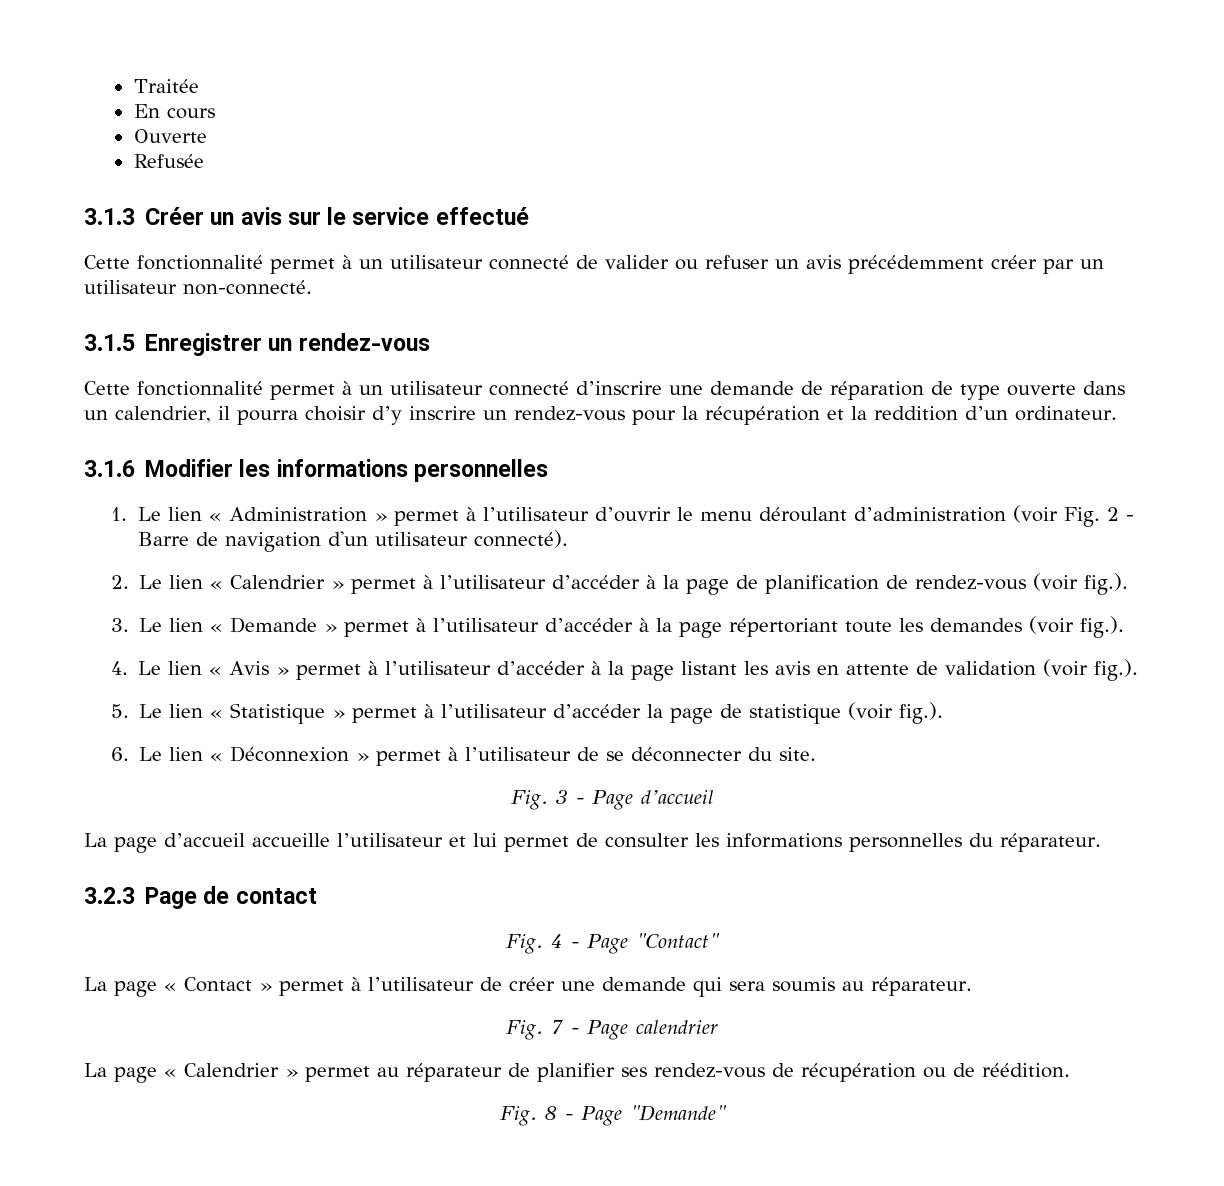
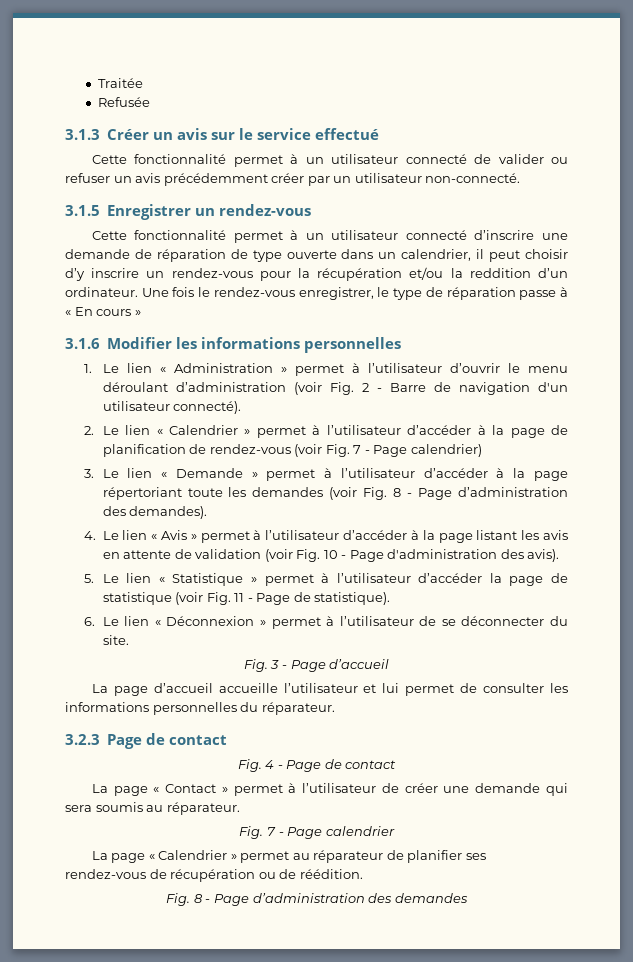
- En cours
- Ouverte
- Cette fonctionnalité permet à un utilisateur connecté d’inscrire une demande de réparation de type ouverte dans un calendrier, il pourra choisir d’y inscrire un rendez-vous pour la récupération et la reddition d’un ordinateur.
+ Cette fonctionnalité permet à un utilisateur connecté d’inscrire une demande de réparation de type ouverte dans un calendrier, il peut choisir d’y inscrire un rendez-vous pour la récupération et/ou la reddition d’un ordinateur. Une fois le rendez-vous enregistrer, le type de réparation passe à « En cours »
- 2. Le lien « Calendrier » permet à l’utilisateur d’accéder à la page de planification de rendez-vous (voir fig.).
+ 2. Le lien « Calendrier » permet à l’utilisateur d’accéder à la page de planification de rendez-vous (voir Fig. 7 - Page calendrier)
- 3. Le lien « Demande » permet à l’utilisateur d’accéder à la page répertoriant toute les demandes (voir fig.).
+ 3. Le lien « Demande » permet à l’utilisateur d’accéder à la page répertoriant toute les demandes (voir Fig. 8 - Page d’administration des demandes).
- 4. Le lien « Avis » permet à l’utilisateur d’accéder à la page listant les avis en attente de validation (voir fig.).
+ 4. Le lien « Avis » permet à l’utilisateur d’accéder à la page listant les avis en attente de validation (voir Fig. 10 - Page d'administration des avis).
- 5. Le lien « Statistique » permet à l’utilisateur d’accéder la page de statistique (voir fig.).
+ 5. Le lien « Statistique » permet à l’utilisateur d’accéder la page de statistique (voir Fig. 11 - Page de statistique).
- Fig. 4 - Page "Contact"
+ Fig. 4 - Page de contact
- Fig. 8 - Page "Demande"
+ Fig. 8 - Page d’administration des demandes

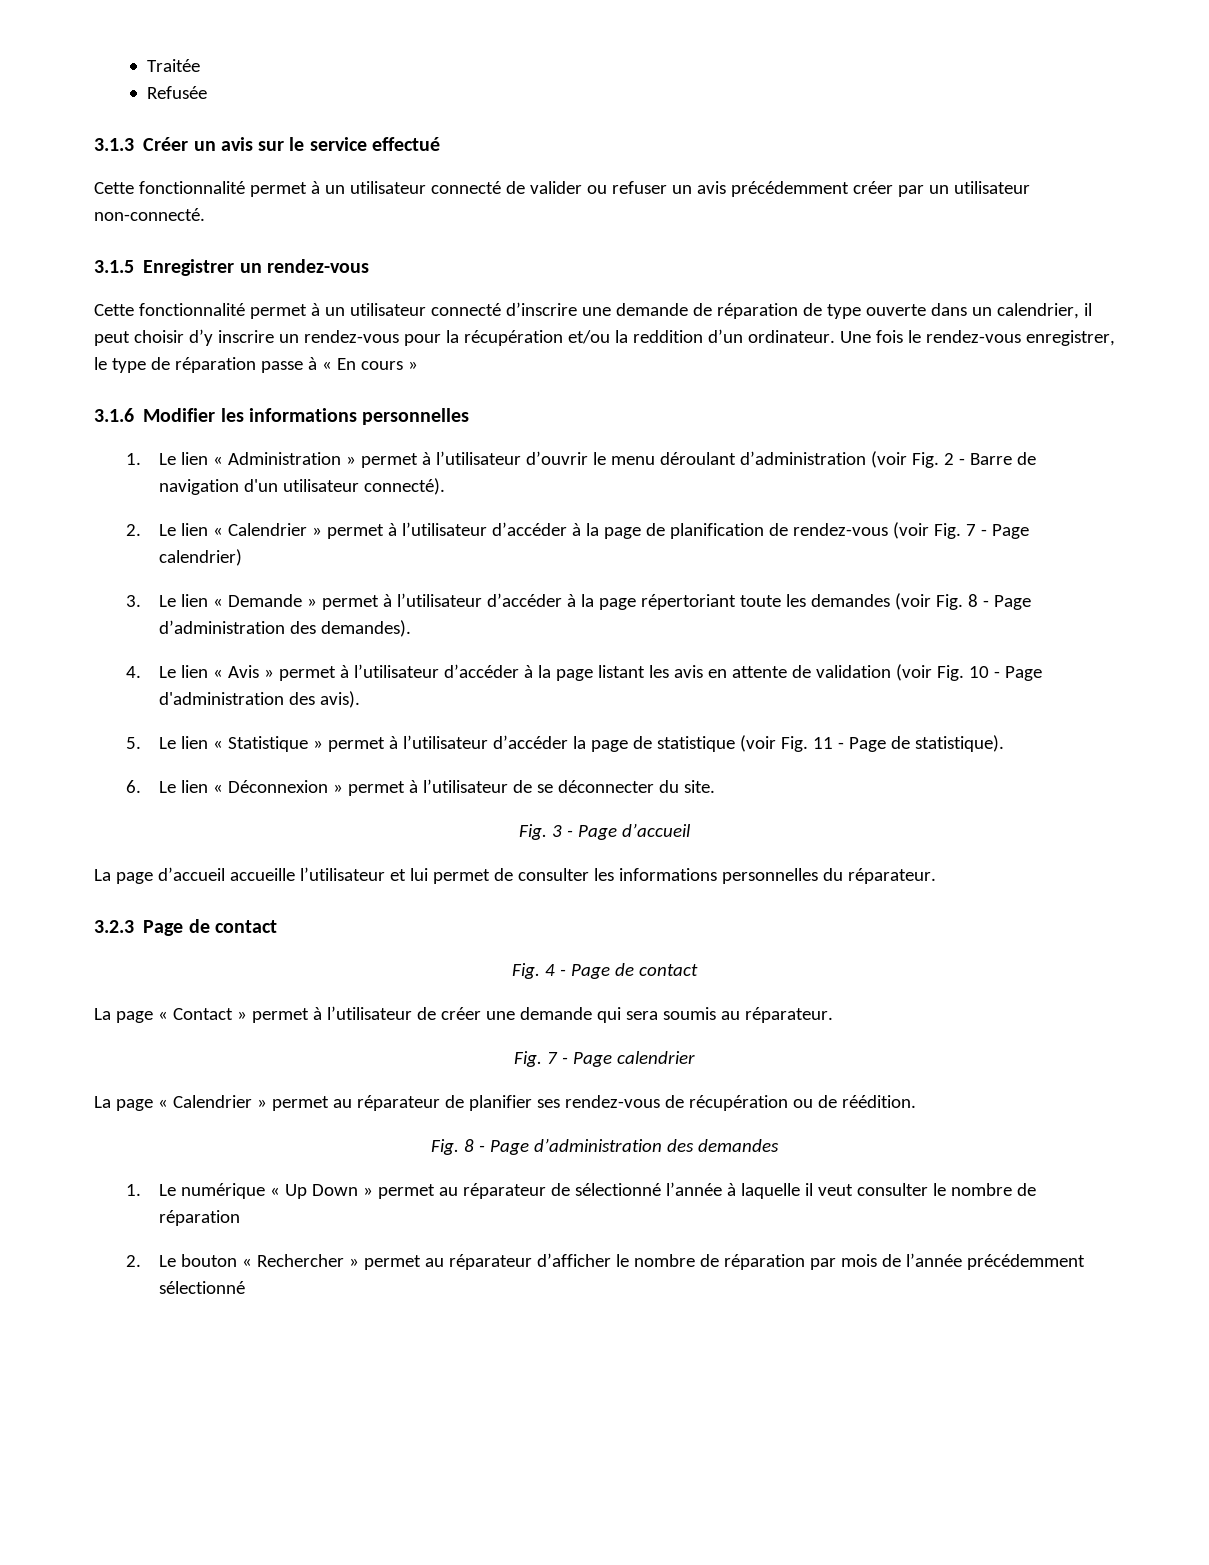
+ 1. Le numérique « Up Down » permet au réparateur de sélectionné l’année à laquelle il veut consulter le nombre de réparation
+ 2. Le bouton « Rechercher » permet au réparateur d’afficher le nombre de réparation par mois de l’année précédemment sélectionné

